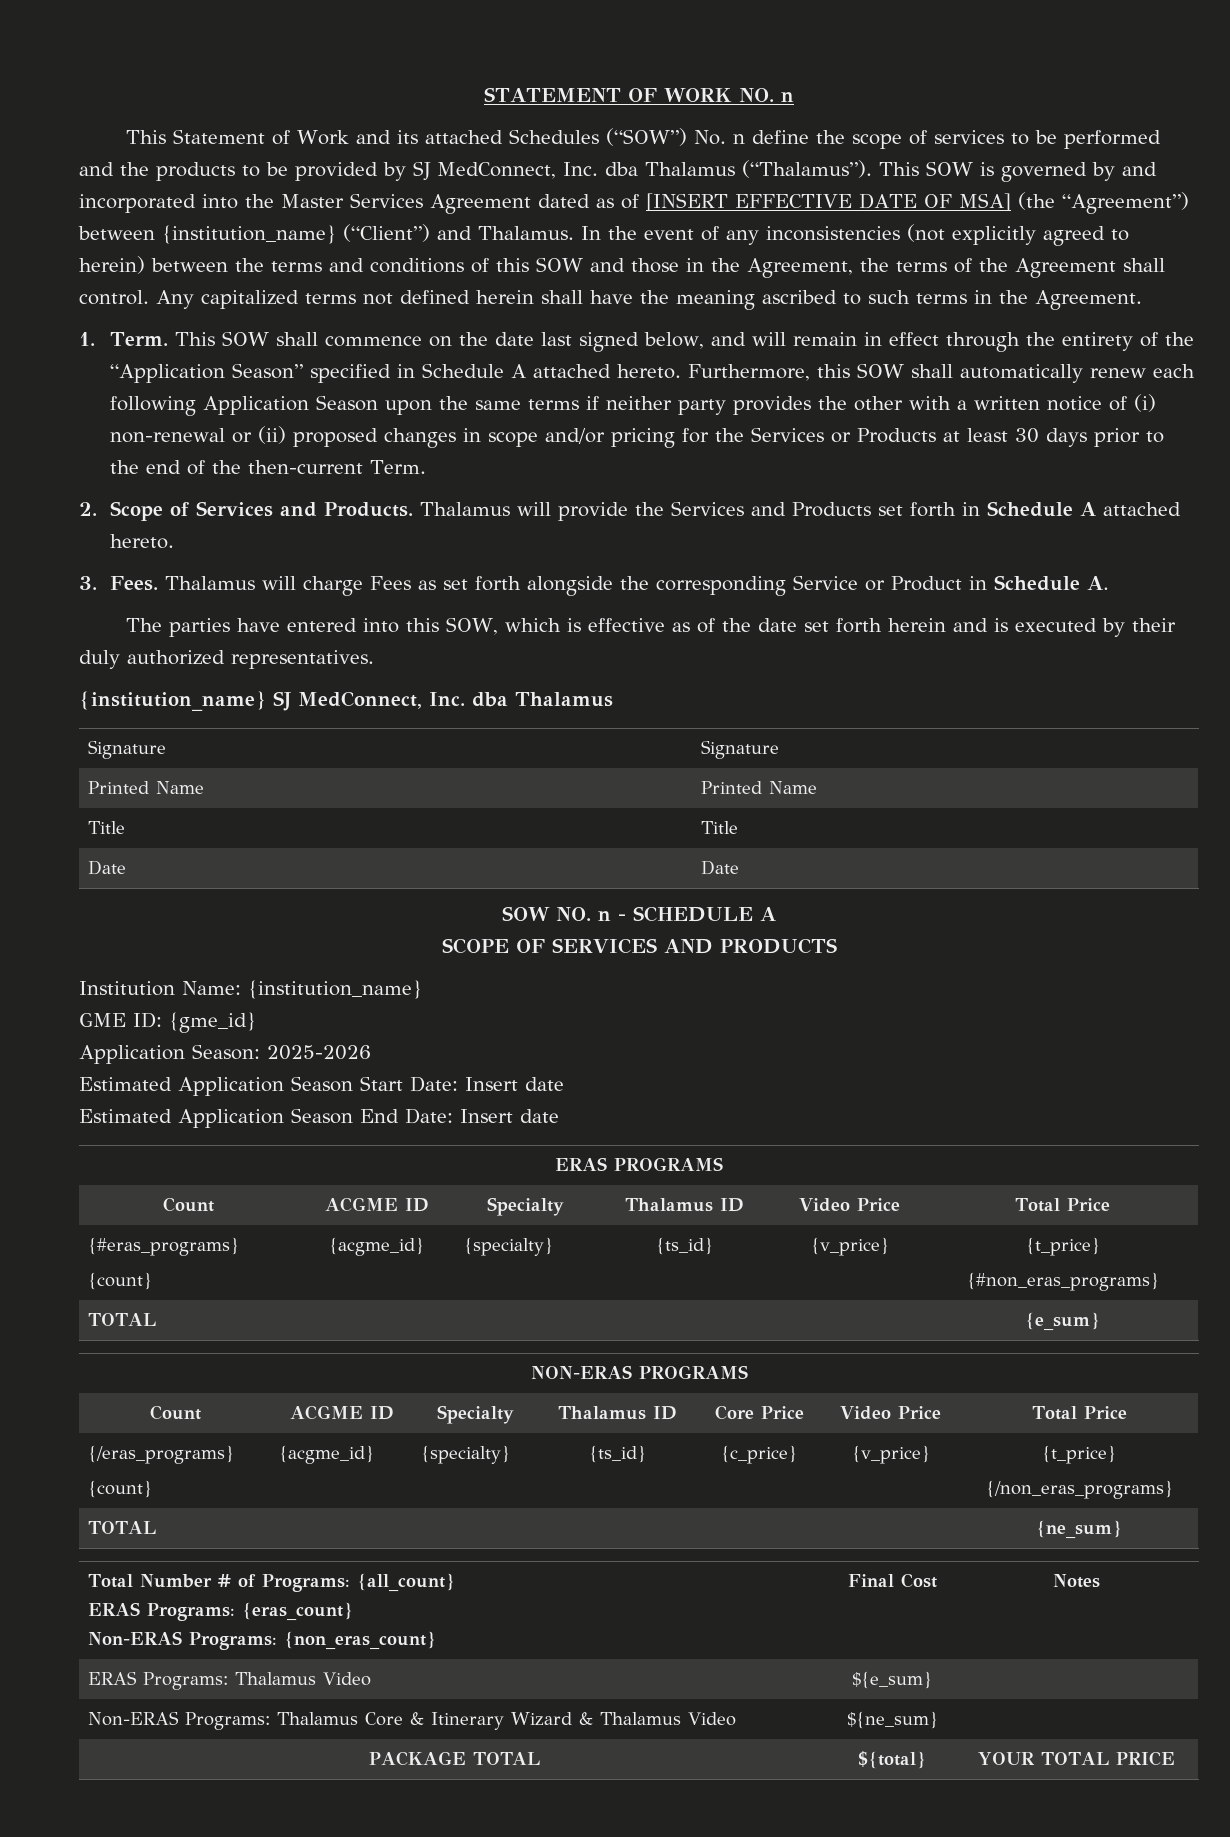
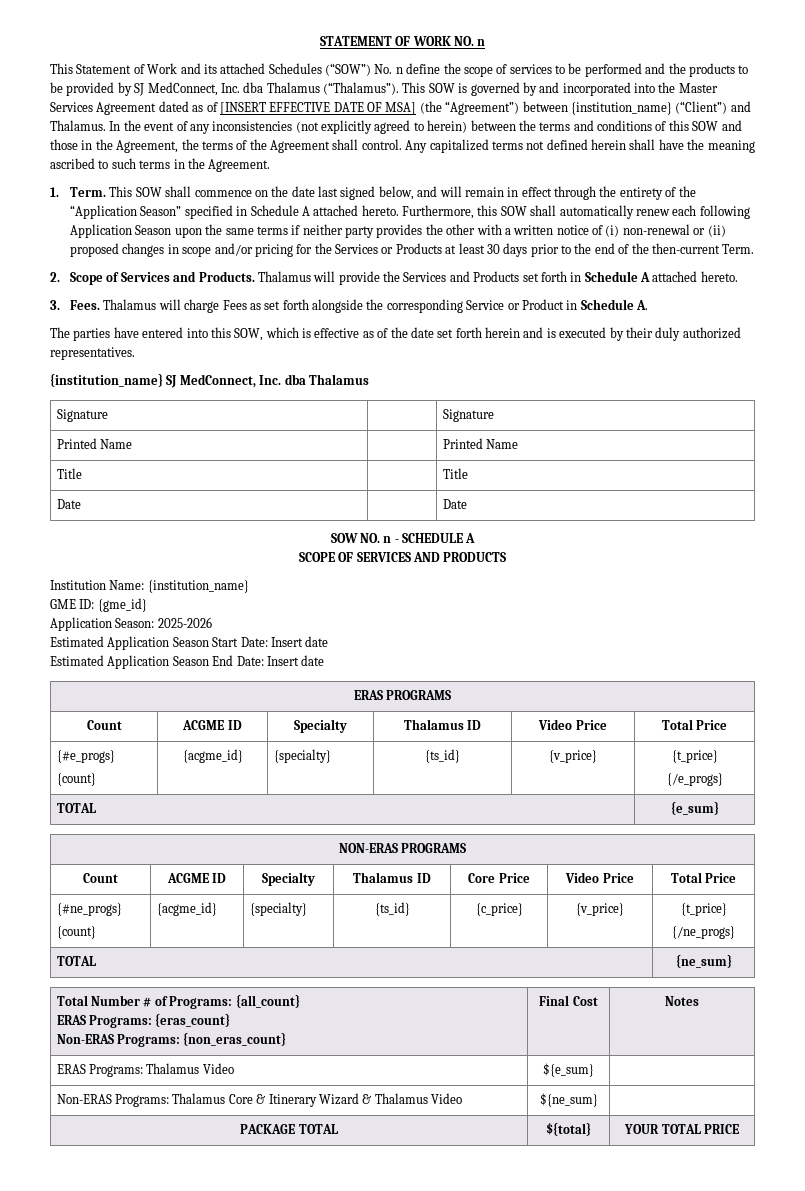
- {#eras_programs}
+ {#e_progs}
  {count} | {acgme_id} | {specialty} | {ts_id} | {v_price} | {t_price}
- {#non_eras_programs}
+ {/e_progs}
- {/eras_programs}
+ {#ne_progs}
  {count} | {acgme_id} | {specialty} | {ts_id} | {c_price} | {v_price} | {t_price}
- {/non_eras_programs}
+ {/ne_progs}

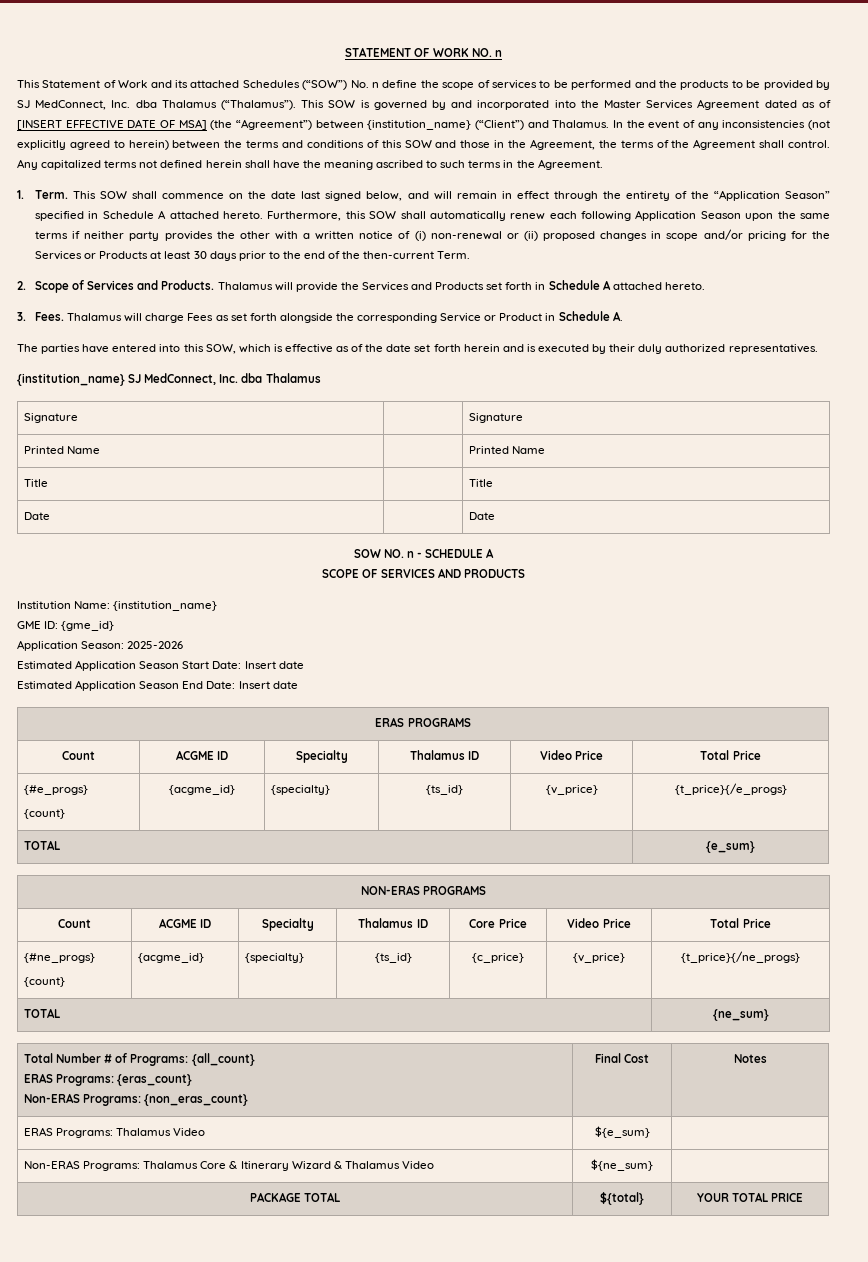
  {#e_progs}
- {count} | {acgme_id} | {specialty} | {ts_id} | {v_price} | {t_price}
- {/e_progs}
+ {count} | {acgme_id} | {specialty} | {ts_id} | {v_price} | {t_price}{/e_progs}
  {#ne_progs}
- {count} | {acgme_id} | {specialty} | {ts_id} | {c_price} | {v_price} | {t_price}
- {/ne_progs}
+ {count} | {acgme_id} | {specialty} | {ts_id} | {c_price} | {v_price} | {t_price}{/ne_progs}

